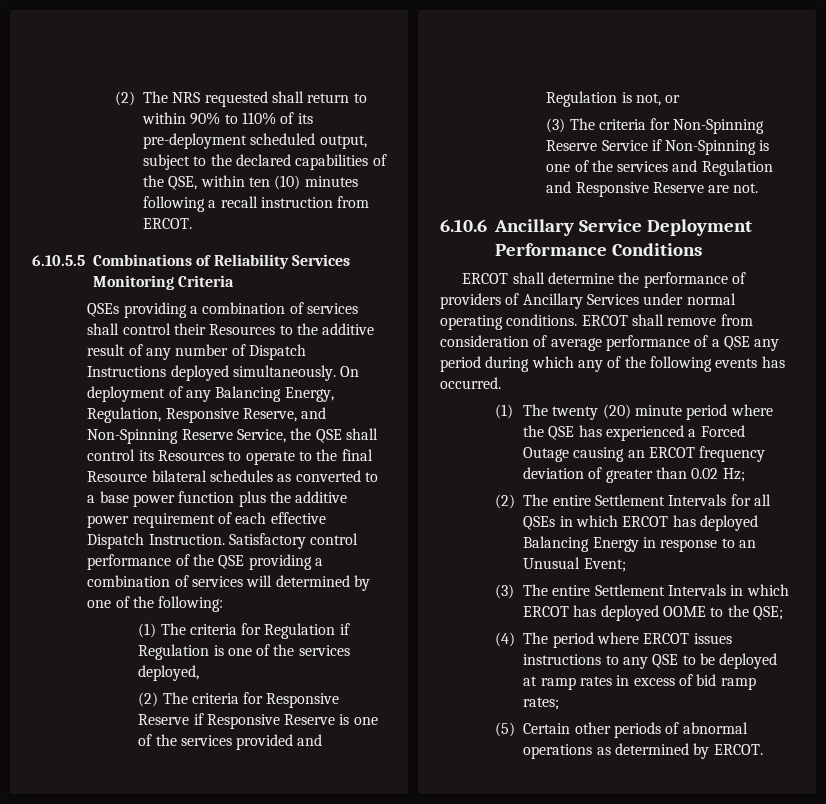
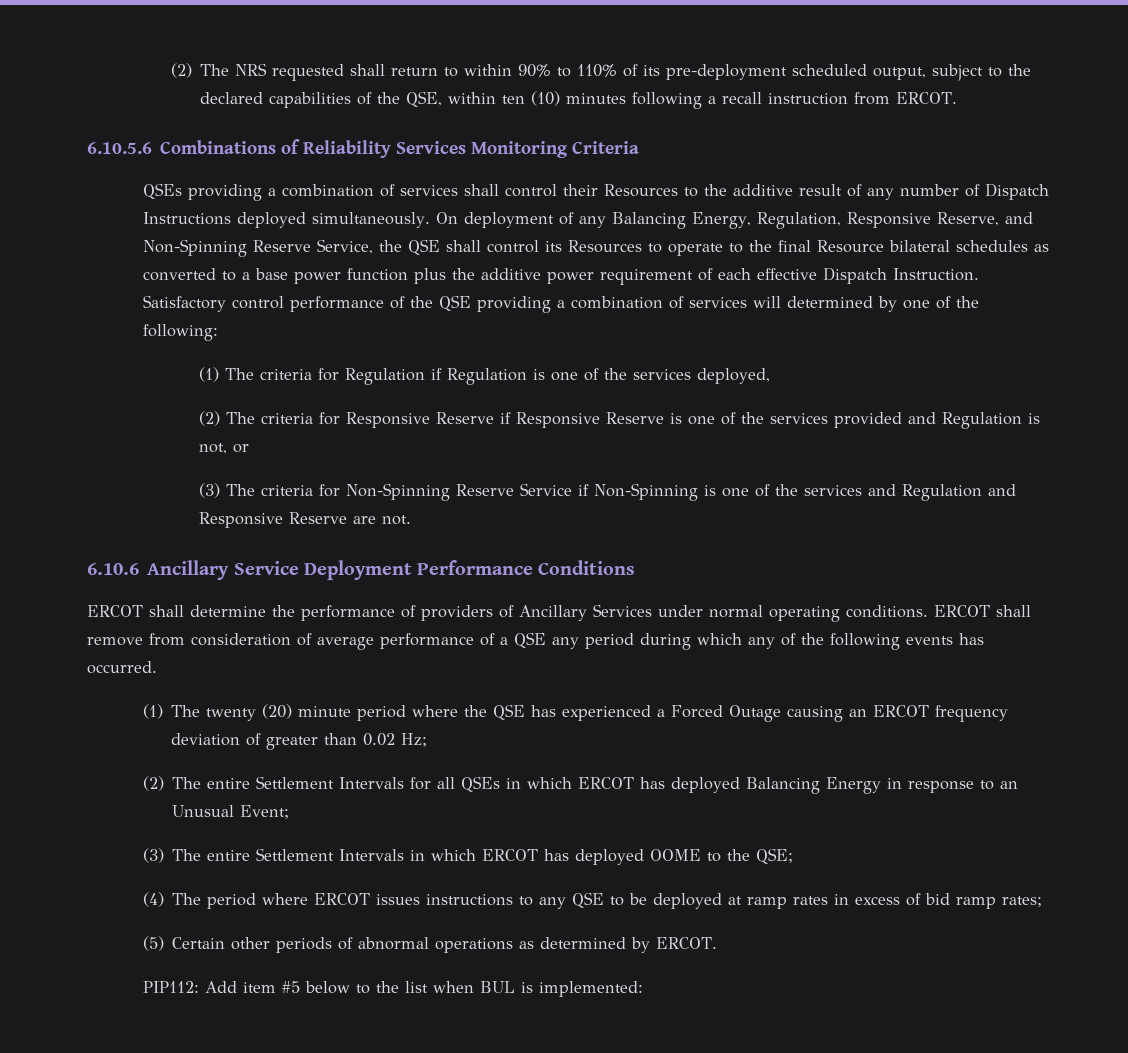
- 6.10.5.5 Combinations of Reliability Services Monitoring Criteria
+ 6.10.5.6 Combinations of Reliability Services Monitoring Criteria
+ PIP112: Add item #5 below to the list when BUL is implemented:

